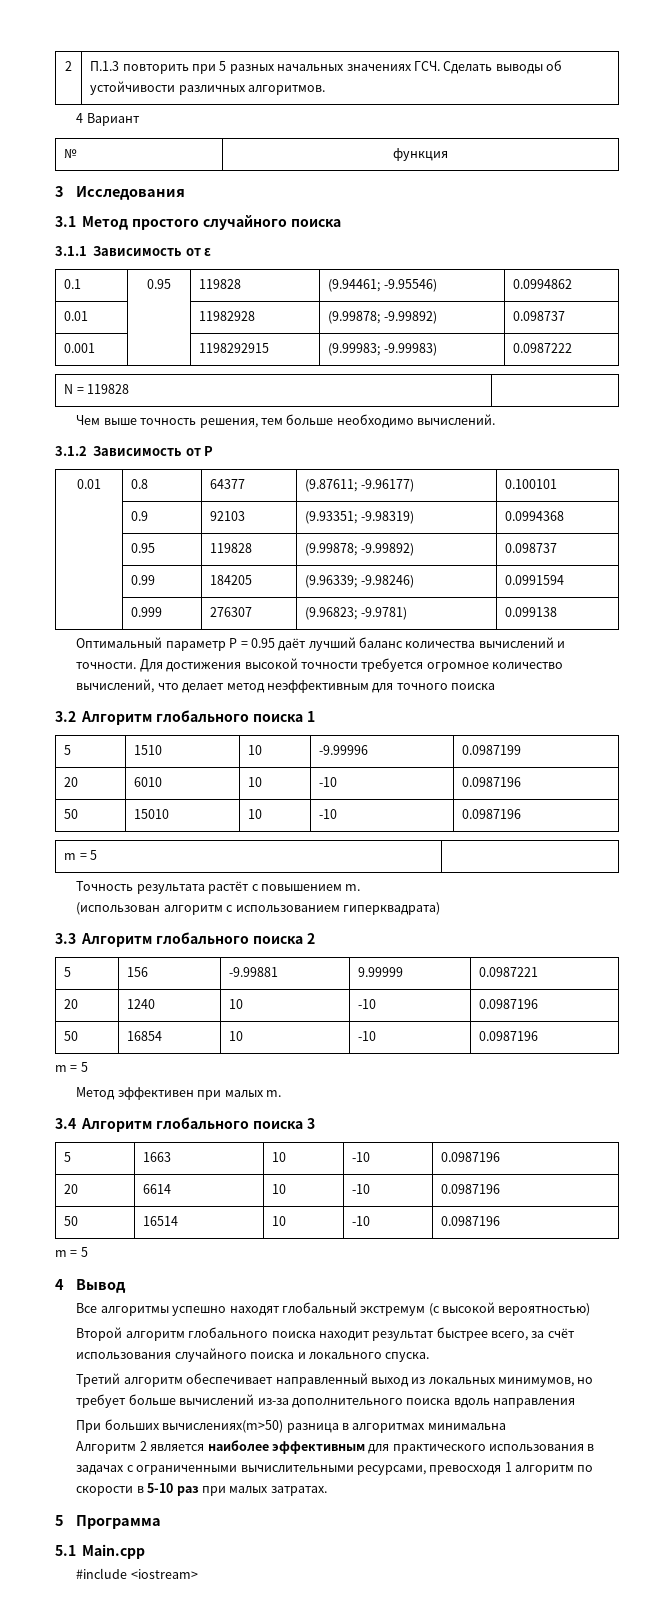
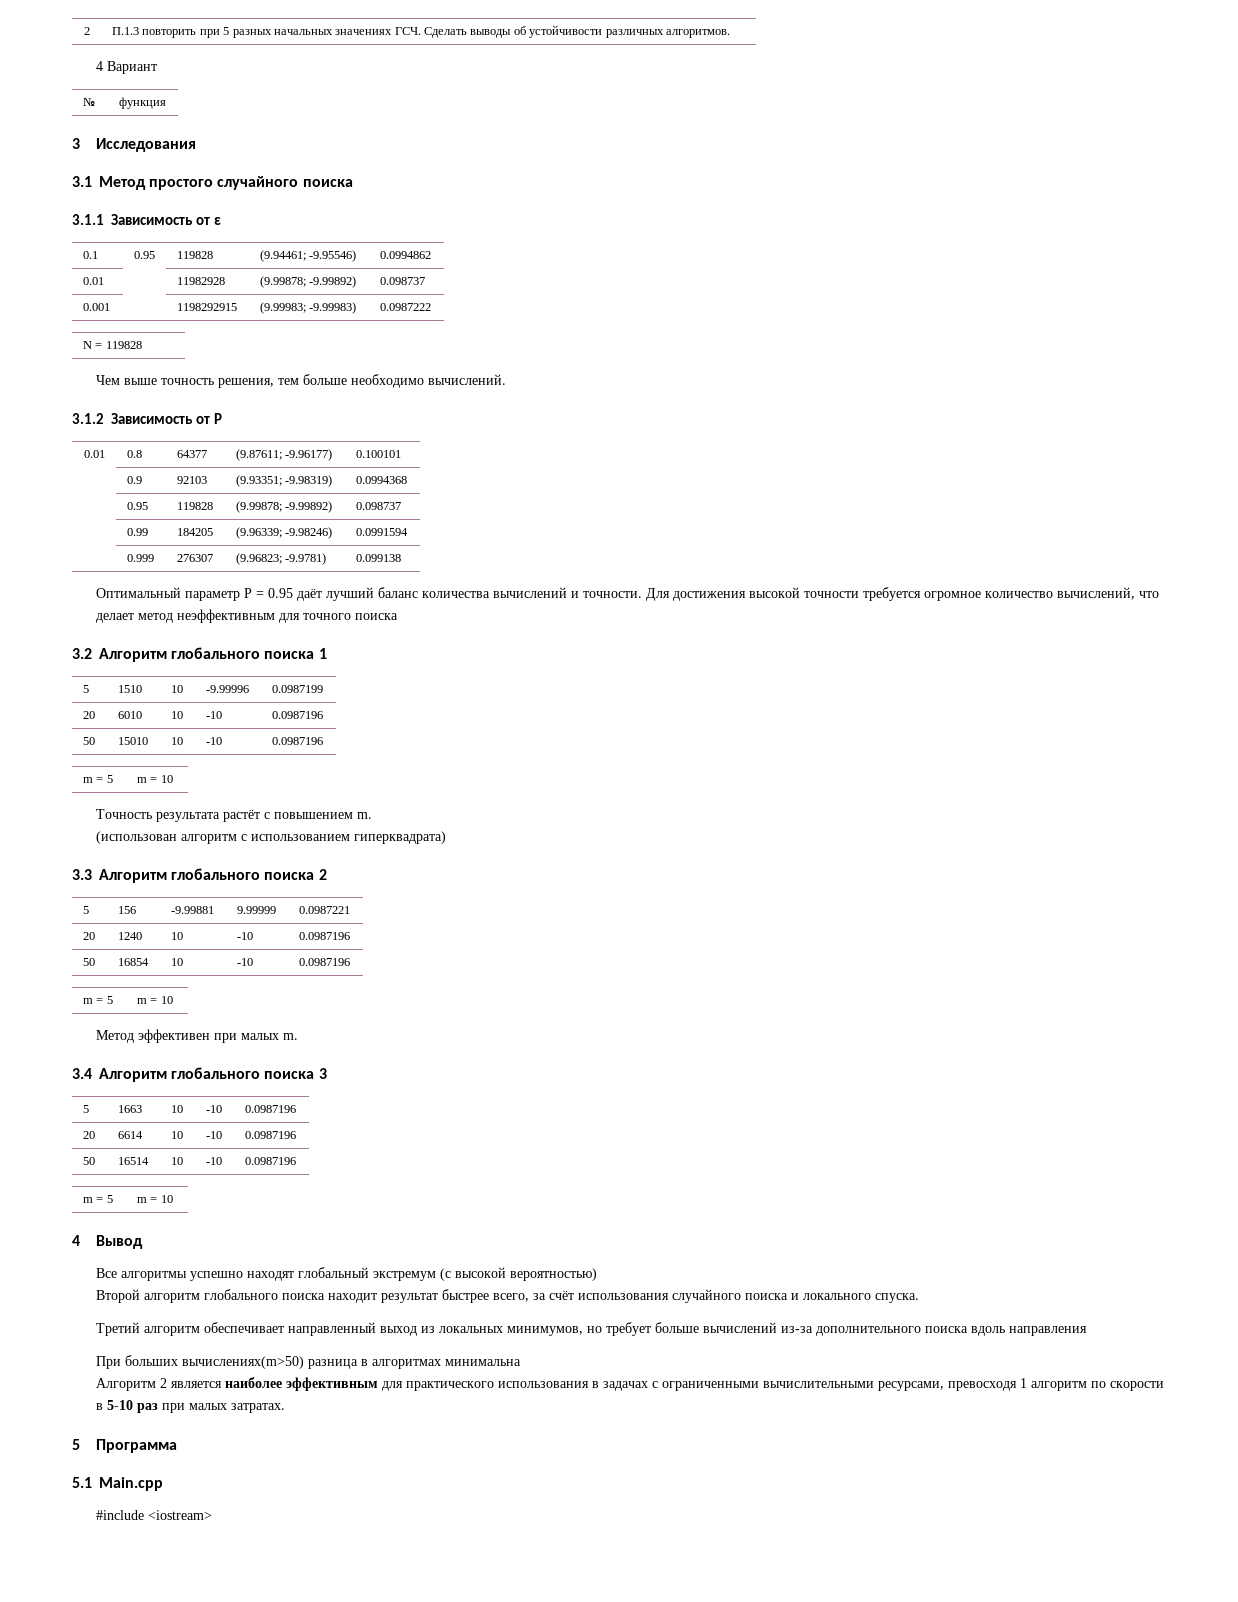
  50 | 15010 | 10 | -10 | 0.0987196
- m = 5 |
+ m = 5 | m = 10
  50 | 16854 | 10 | -10 | 0.0987196
- m = 5
+ m = 5 | m = 10
  50 | 16514 | 10 | -10 | 0.0987196
- m = 5
+ m = 5 | m = 10

